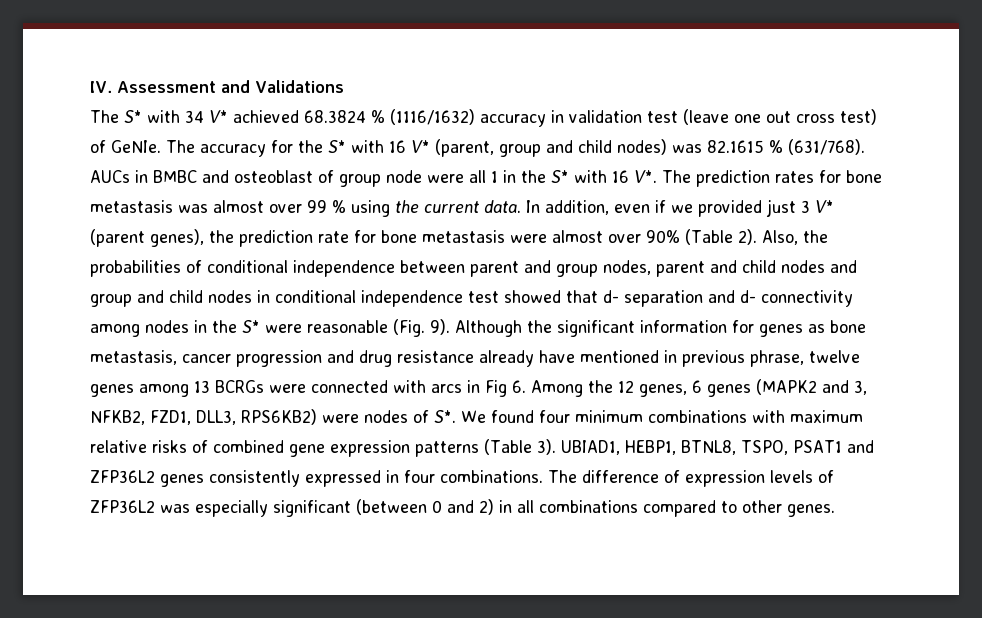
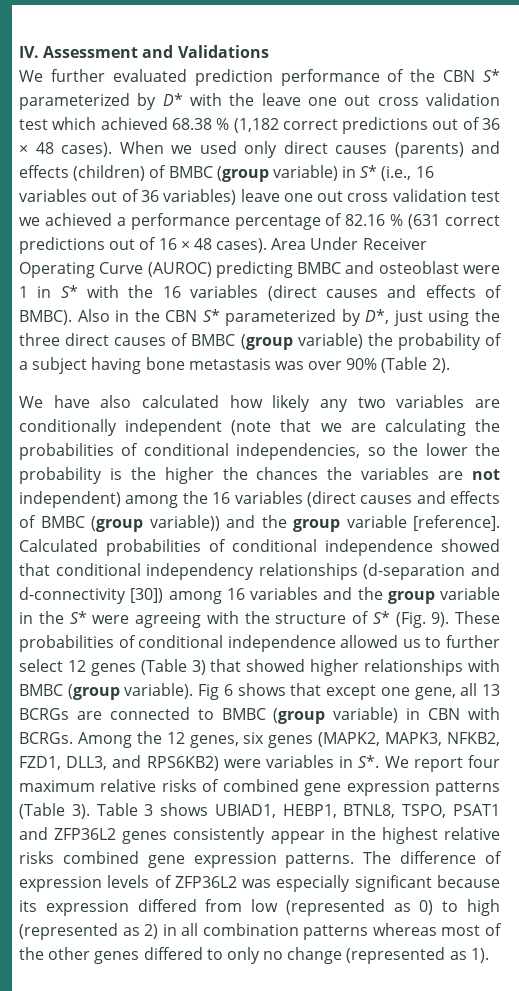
- The S* with 34 V* achieved 68.3824 % (1116/1632) accuracy in validation test (leave one out cross test) of GeNIe. The accuracy for the S* with 16 V* (parent, group and child nodes) was 82.1615 % (631/768). AUCs in BMBC and osteoblast of group node were all 1 in the S* with 16 V*. The prediction rates for bone metastasis was almost over 99 % using the current data. In addition, even if we provided just 3 V* (parent genes), the prediction rate for bone metastasis were almost over 90% (Table 2). Also, the probabilities of conditional independence between parent and group nodes, parent and child nodes and group and child nodes in conditional independence test showed that d- separation and d- connectivity among nodes in the S* were reasonable (Fig. 9). Although the significant information for genes as bone metastasis, cancer progression and drug resistance already have mentioned in previous phrase, twelve genes among 13 BCRGs were connected with arcs in Fig 6. Among the 12 genes, 6 genes (MAPK2 and 3, NFKB2, FZD1, DLL3, RPS6KB2) were nodes of S*. We found four minimum combinations with maximum relative risks of combined gene expression patterns (Table 3).
+ We further evaluated prediction performance of the CBN S* parameterized by D* with the leave one out cross validation test which achieved 68.38 % (1,182 correct predictions out of 36 × 48 cases). When we used only direct causes (parents) and effects (children) of BMBC (group variable) in S* (i.e., 16 variables out of 36 variables) leave one out cross validation test we achieved a performance percentage of 82.16 % (631 correct predictions out of 16 × 48 cases). Area Under Receiver Operating Curve (AUROC) predicting BMBC and osteoblast were 1 in S* with the 16 variables (direct causes and effects of BMBC). Also in the CBN S* parameterized by D*, just using the three direct causes of BMBC (group variable) the probability of a subject having bone metastasis was over 90% (Table 2).
+ We have also calculated how likely any two variables are conditionally independent (note that we are calculating the probabilities of conditional independencies, so the lower the probability is the higher the chances the variables are not independent) among the 16 variables (direct causes and effects of BMBC (group variable)) and the group variable [reference]. Calculated probabilities of conditional independence showed that conditional independency relationships (d-separation and d-connectivity [30]) among 16 variables and the group variable in the S* were agreeing with the structure of S* (Fig. 9). These probabilities of conditional independence allowed us to further select 12 genes (Table 3) that showed higher relationships with BMBC (group variable). Fig 6 shows that except one gene, all 13 BCRGs are connected to BMBC (group variable) in CBN with BCRGs. Among the 12 genes, six genes (MAPK2, MAPK3, NFKB2, FZD1, DLL3, and RPS6KB2) were variables in S*. We report four maximum relative risks of combined gene expression patterns (Table 3).
- UBIAD1, HEBP1, BTNL8, TSPO, PSAT1 and ZFP36L2 genes consistently expressed in four combinations.
+ Table 3 shows UBIAD1, HEBP1, BTNL8, TSPO, PSAT1 and ZFP36L2 genes consistently appear in the highest relative risks combined gene expression patterns.
- The difference of expression levels of ZFP36L2 was especially significant (between 0 and 2) in all combinations compared to other genes.
+ The difference of expression levels of ZFP36L2 was especially significant because its expression differed from low (represented as 0) to high (represented as 2) in all combination patterns whereas most of the other genes differed to only no change (represented as 1).

